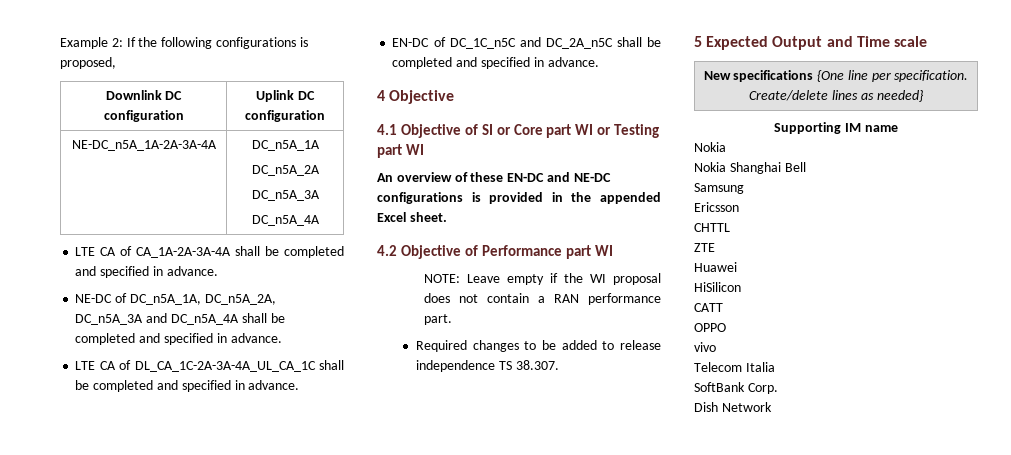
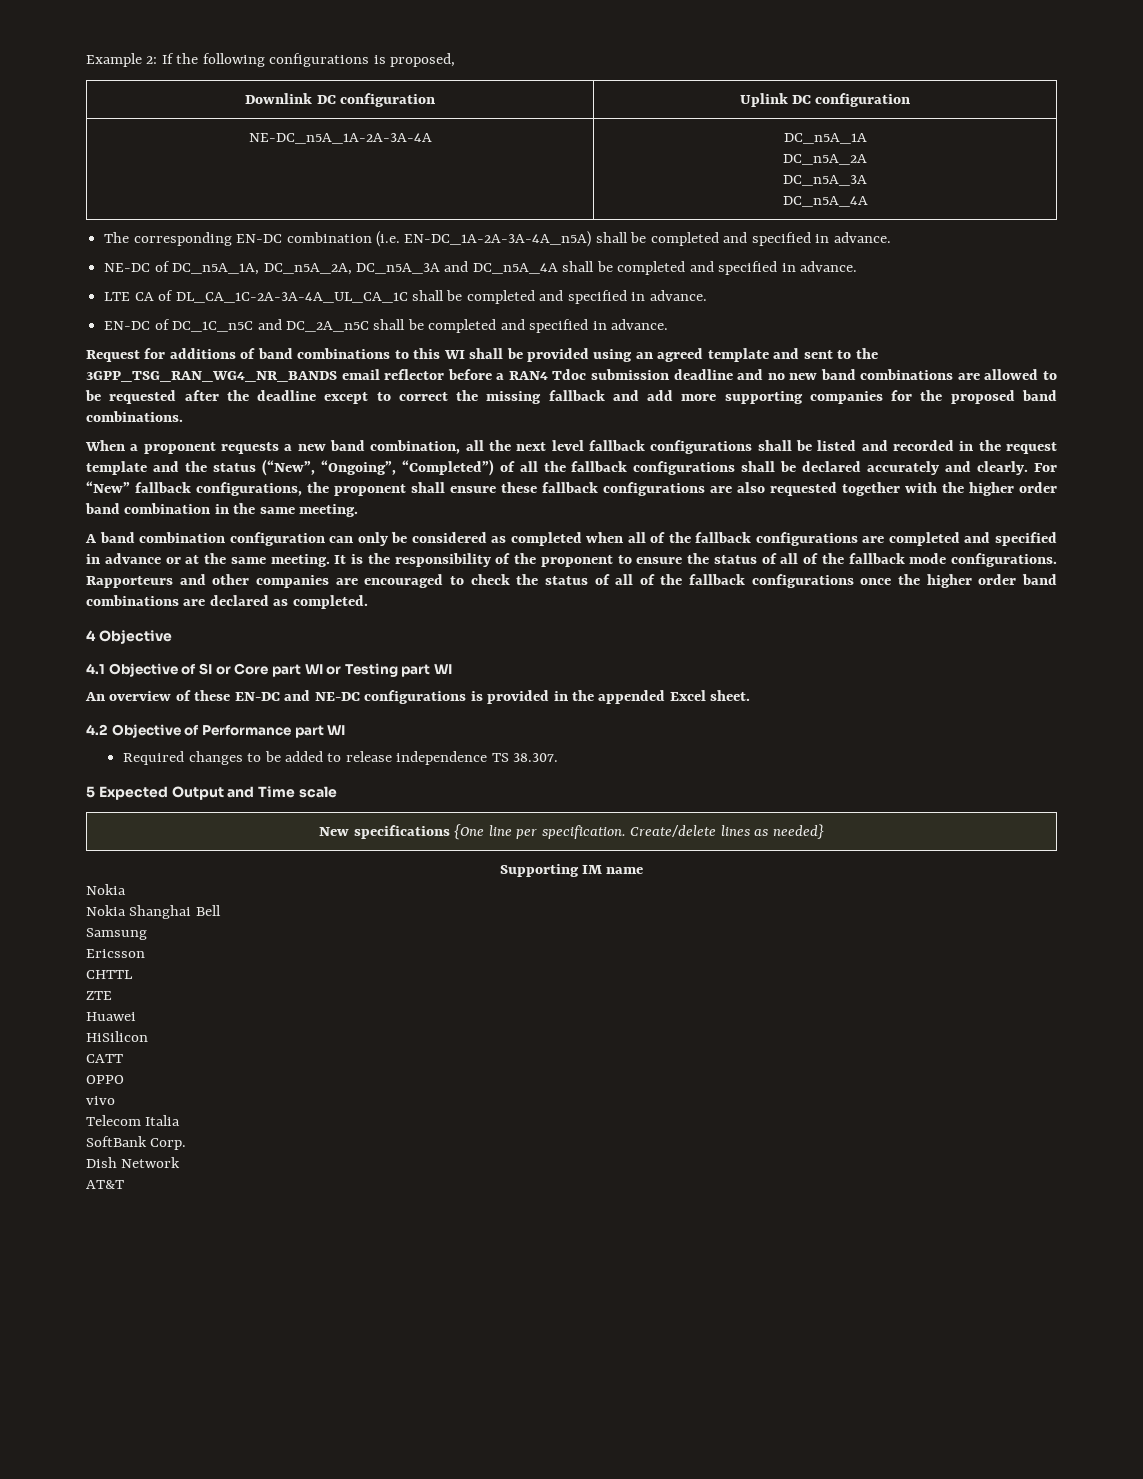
- LTE CA of CA_1A-2A-3A-4A shall be completed and specified in advance.
+ The corresponding EN-DC combination (i.e. EN-DC_1A-2A-3A-4A_n5A) shall be completed and specified in advance.
+ Request for additions of band combinations to this WI shall be provided using an agreed template and sent to the 3GPP_TSG_RAN_WG4_NR_BANDS email reflector before a RAN4 Tdoc submission deadline and no new band combinations are allowed to be requested after the deadline except to correct the missing fallback and add more supporting companies for the proposed band combinations.
+ When a proponent requests a new band combination, all the next level fallback configurations shall be listed and recorded in the request template and the status (“New”, “Ongoing”, “Completed”) of all the fallback configurations shall be declared accurately and clearly. For “New” fallback configurations, the proponent shall ensure these fallback configurations are also requested together with the higher order band combination in the same meeting.
+ A band combination configuration can only be considered as completed when all of the fallback configurations are completed and specified in advance or at the same meeting. It is the responsibility of the proponent to ensure the status of all of the fallback mode configurations. Rapporteurs and other companies are encouraged to check the status of all of the fallback configurations once the higher order band combinations are declared as completed.
- NOTE: Leave empty if the WI proposal does not contain a RAN performance part.
+ AT&T

